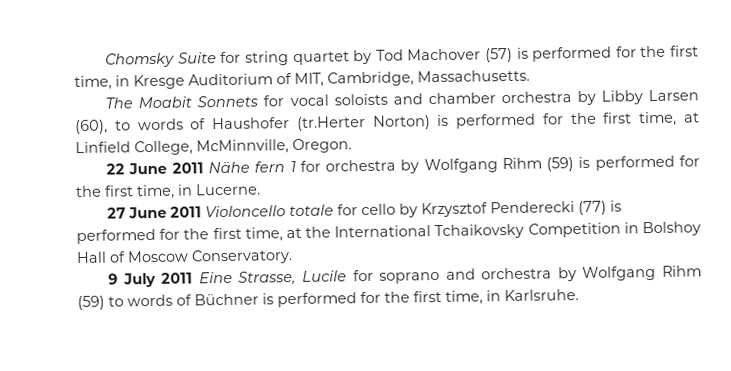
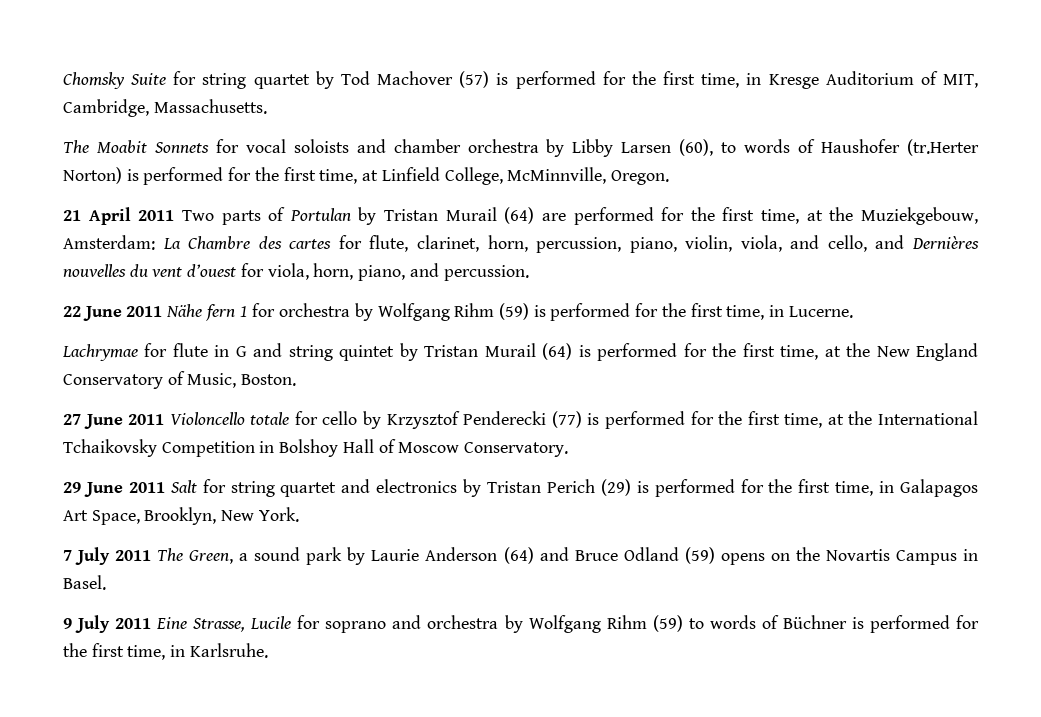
+ 21 April 2011 Two parts of Portulan by Tristan Murail (64) are performed for the first time, at the Muziekgebouw, Amsterdam: La Chambre des cartes for flute, clarinet, horn, percussion, piano, violin, viola, and cello, and Dernières nouvelles du vent d’ouest for viola, horn, piano, and percussion.
+ Lachrymae for flute in G and string quintet by Tristan Murail (64) is performed for the first time, at the New England Conservatory of Music, Boston.
+ 29 June 2011 Salt for string quartet and electronics by Tristan Perich (29) is performed for the first time, in Galapagos Art Space, Brooklyn, New York.
+ 7 July 2011 The Green, a sound park by Laurie Anderson (64) and Bruce Odland (59) opens on the Novartis Campus in Basel.

